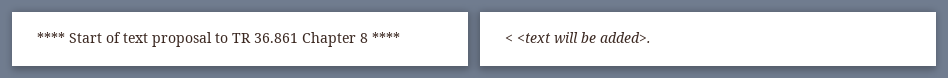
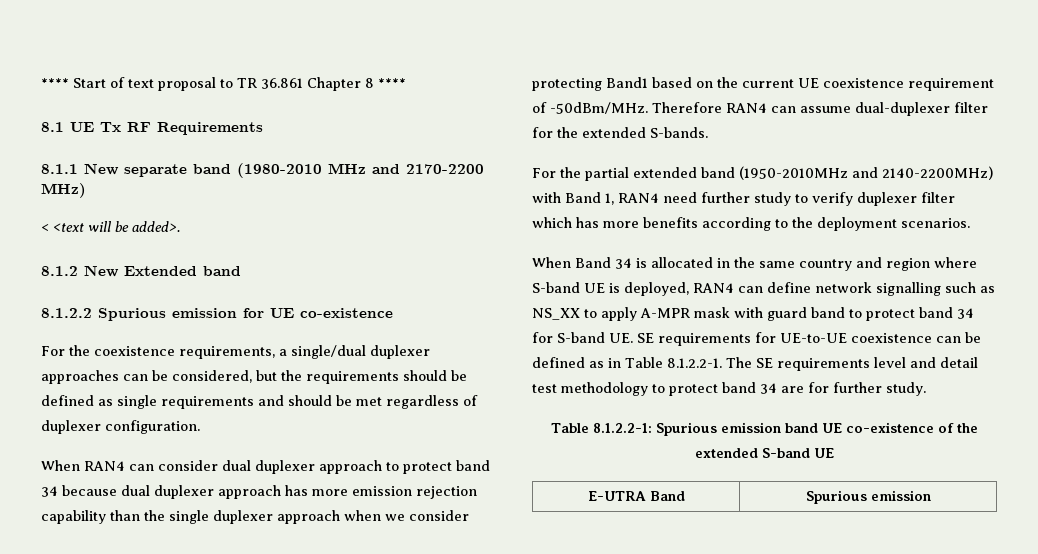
+ 8.1 UE Tx RF Requirements
+ 8.1.1 New separate band (1980-2010 MHz and 2170-2200 MHz)
+ 8.1.2 New Extended band
+ 8.1.2.2 Spurious emission for UE co-existence
+ For the coexistence requirements, a single/dual duplexer approaches can be considered, but the requirements should be defined as single requirements and should be met regardless of duplexer configuration.
+ When RAN4 can consider dual duplexer approach to protect band 34 because dual duplexer approach has more emission rejection capability than the single duplexer approach when we consider protecting Band1 based on the current UE coexistence requirement of -50dBm/MHz. Therefore RAN4 can assume dual-duplexer filter for the extended S-bands.
+ For the partial extended band (1950-2010MHz and 2140-2200MHz) with Band 1, RAN4 need further study to verify duplexer filter which has more benefits according to the deployment scenarios.
+ When Band 34 is allocated in the same country and region where S-band UE is deployed, RAN4 can define network signalling such as NS_XX to apply A-MPR mask with guard band to protect band 34 for S-band UE. SE requirements for UE-to-UE coexistence can be defined as in Table 8.1.2.2-1. The SE requirements level and detail test methodology to protect band 34 are for further study.
+ Table 8.1.2.2-1: Spurious emission band UE co-existence of the extended S-band UE
+ E-UTRA Band | Spurious emission

